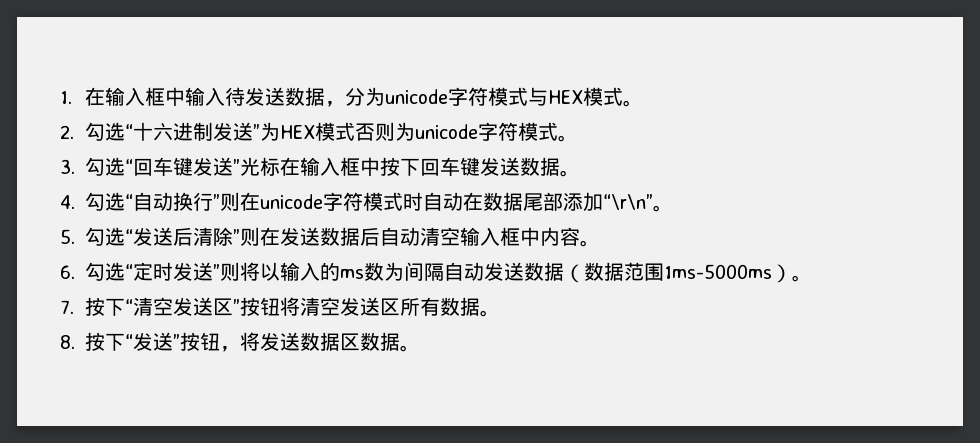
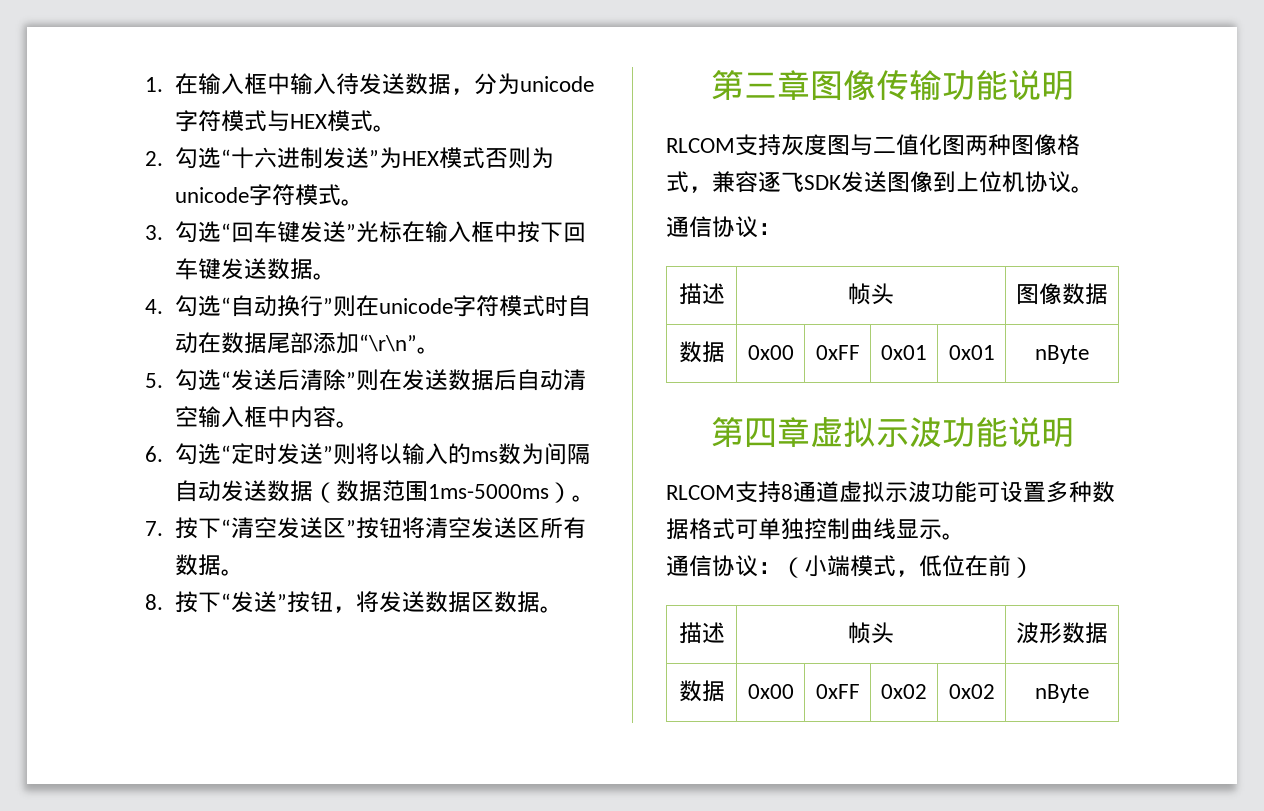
+ 第三章图像传输功能说明
+ RLCOM支持灰度图与二值化图两种图像格式，兼容逐飞SDK发送图像到上位机协议。
+ 通信协议：
+ 描述 | 帧头 | 图像数据
+ 数据 | 0x00 | 0xFF | 0x01 | 0x01 | nByte
+ 第四章虚拟示波功能说明
+ RLCOM支持8通道虚拟示波功能可设置多种数据格式可单独控制曲线显示。
+ 通信协议：（小端模式，低位在前）
+ 描述 | 帧头 | 波形数据
+ 数据 | 0x00 | 0xFF | 0x02 | 0x02 | nByte

